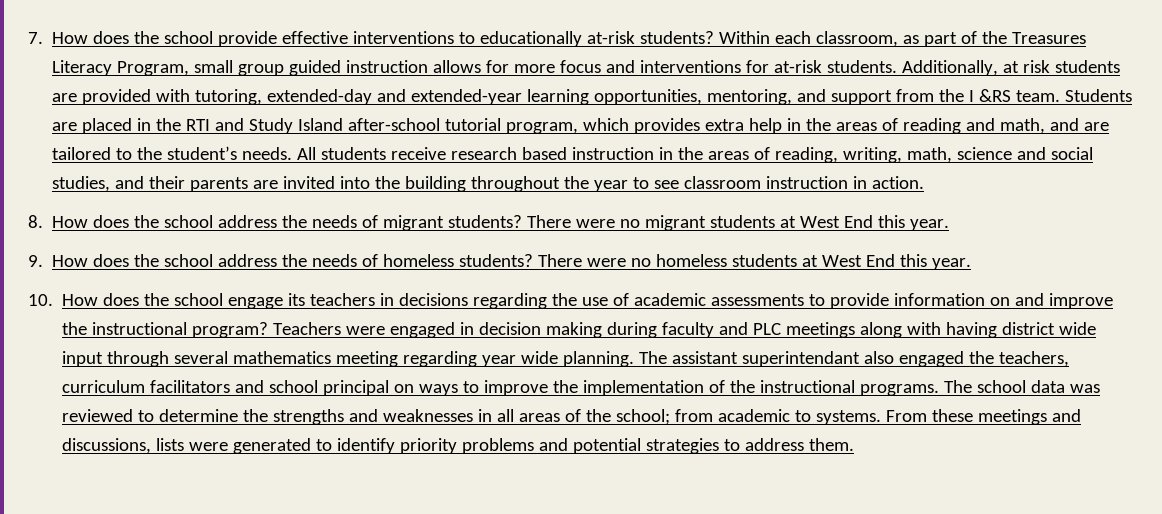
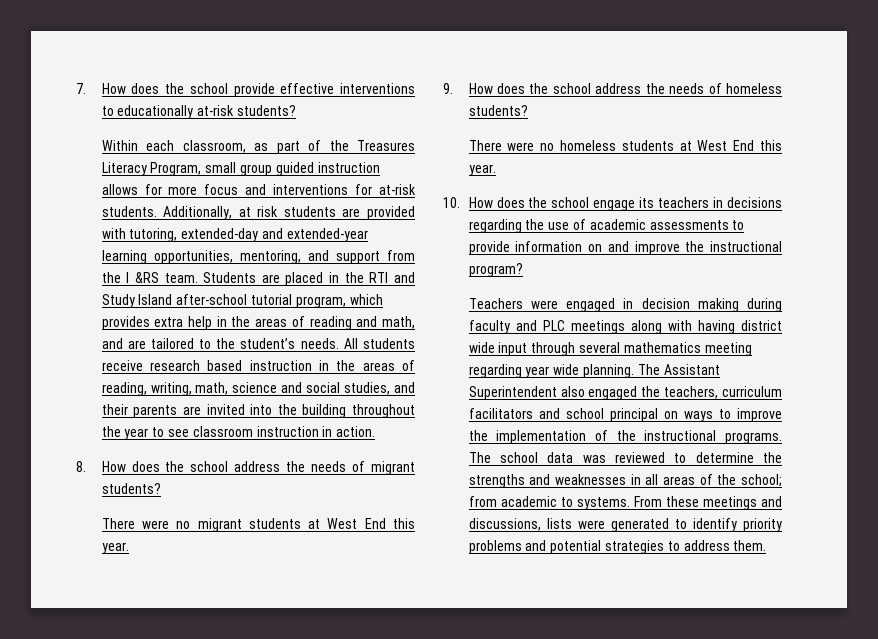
- 7. How does the school provide effective interventions to educationally at-risk students? Within each classroom, as part of the Treasures Literacy Program, small group guided instruction allows for more focus and interventions for at-risk students.
+ 7. How does the school provide effective interventions to educationally at-risk students?
+ Within each classroom, as part of the Treasures Literacy Program, small group guided instruction allows for more focus and interventions for at-risk students.
- 8. How does the school address the needs of migrant students? There were no migrant students at West End this year.
+ 8. How does the school address the needs of migrant students?
+ There were no migrant students at West End this year.
- 9. How does the school address the needs of homeless students? There were no homeless students at West End this year.
+ 9. How does the school address the needs of homeless students?
+ There were no homeless students at West End this year.
- 10. How does the school engage its teachers in decisions regarding the use of academic assessments to provide information on and improve the instructional program? Teachers were engaged in decision making during faculty and PLC meetings along with having district wide input through several mathematics meeting regarding year wide planning.
+ 10. How does the school engage its teachers in decisions regarding the use of academic assessments to provide information on and improve the instructional program?
+ Teachers were engaged in decision making during faculty and PLC meetings along with having district wide input through several mathematics meeting regarding year wide planning.
- The assistant superintendant also engaged the teachers, curriculum facilitators and school principal on ways to improve the implementation of the instructional programs.
+ The Assistant Superintendent also engaged the teachers, curriculum facilitators and school principal on ways to improve the implementation of the instructional programs.

